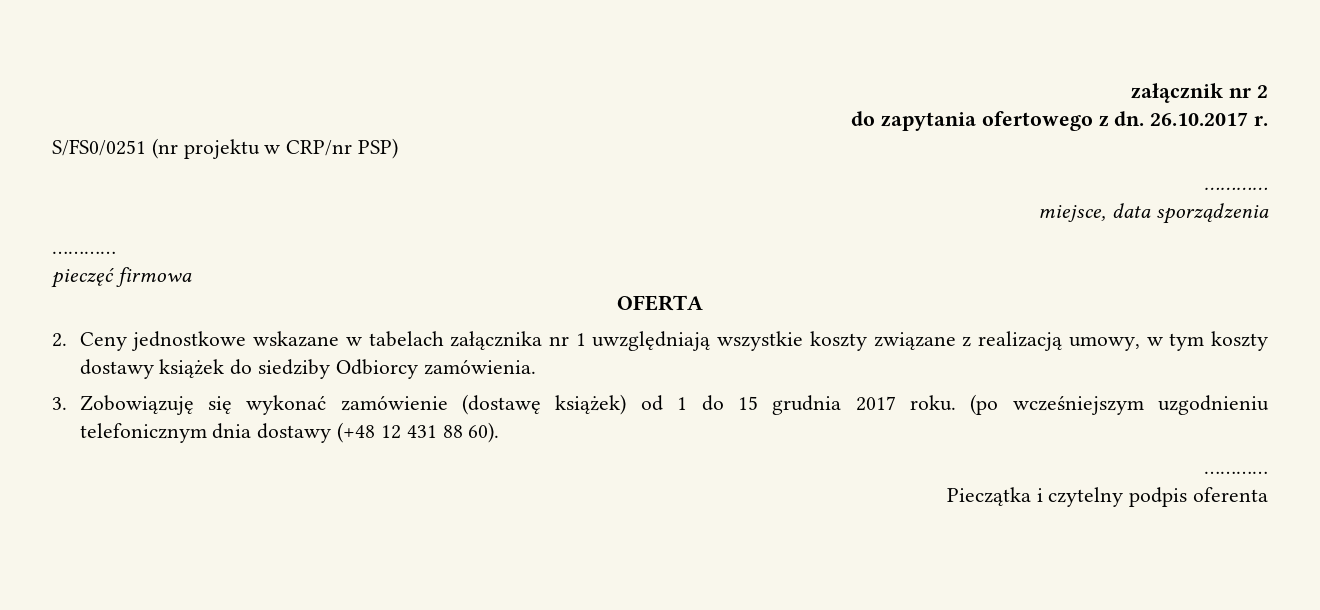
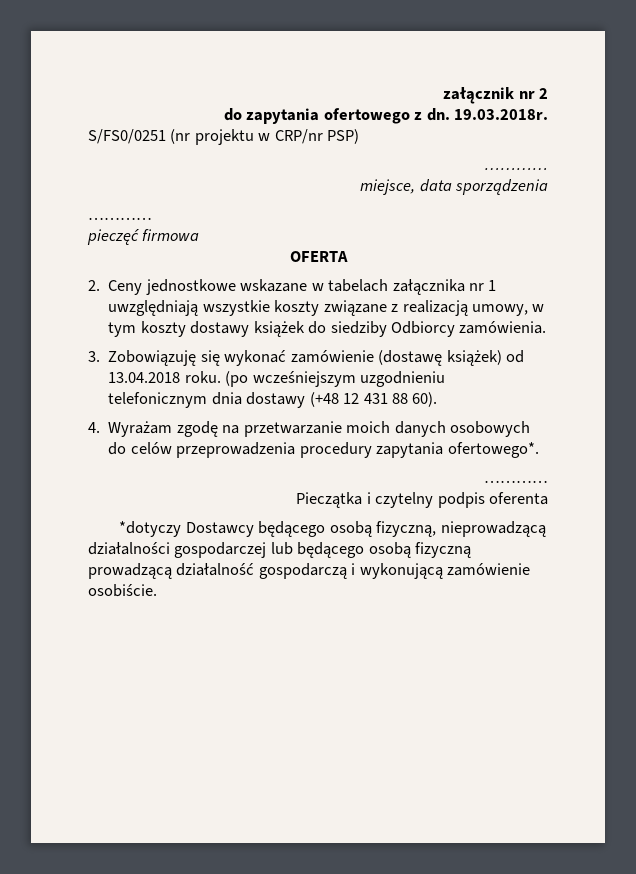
- 26.10.2017 r.
+ 19.03.2018r.
- 3. Zobowiązuję się wykonać zamówienie (dostawę książek) od 1 do 15 grudnia 2017 roku.
+ 3. Zobowiązuję się wykonać zamówienie (dostawę książek) od 13.04.2018 roku.
+ 4. Wyrażam zgodę na przetwarzanie moich danych osobowych do celów przeprowadzenia procedury zapytania ofertowego*.
+ *dotyczy Dostawcy będącego osobą fizyczną, nieprowadzącą działalności gospodarczej lub będącego osobą fizyczną prowadzącą działalność gospodarczą i wykonującą zamówienie osobiście.

